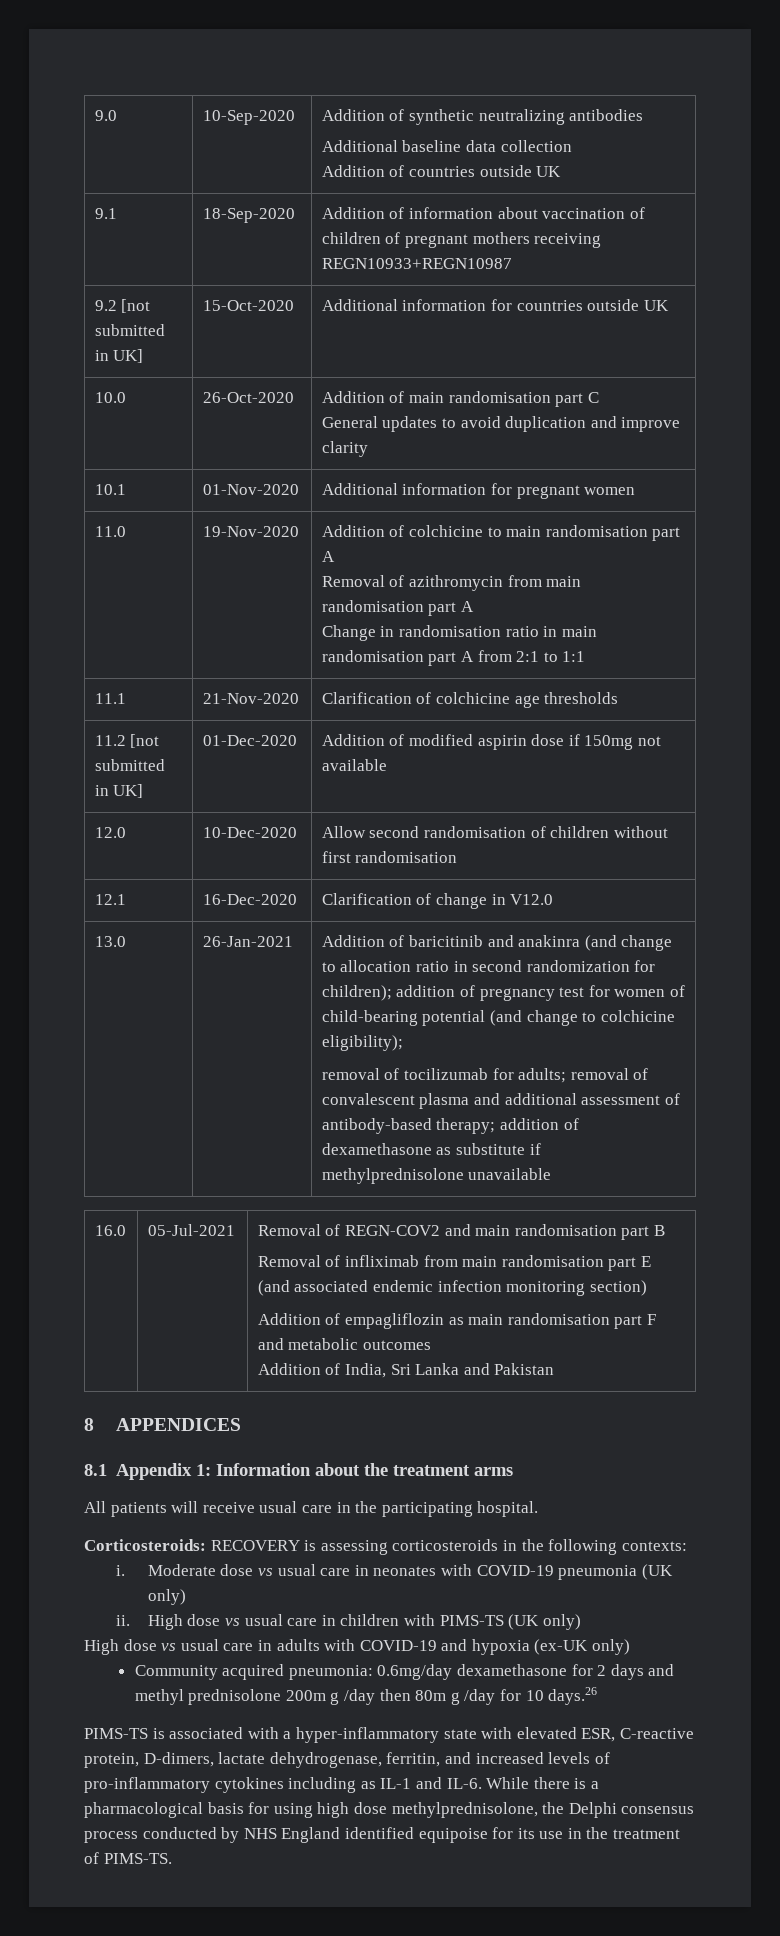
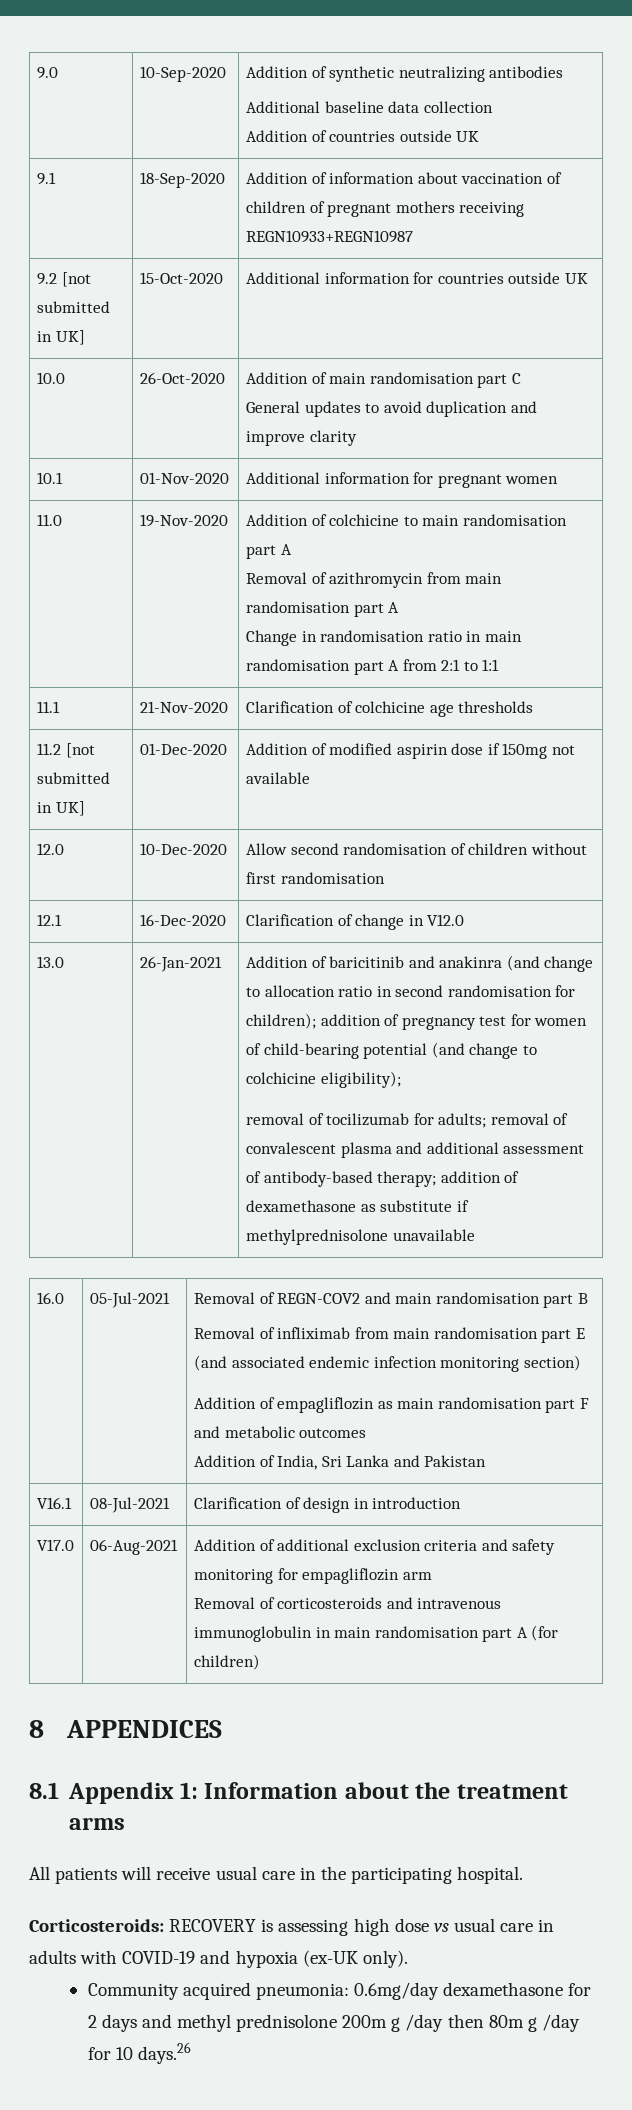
- Addition of baricitinib and anakinra (and change to allocation ratio in second randomization for children); addition of pregnancy test for women of child-bearing potential (and change to colchicine eligibility);
+ Addition of baricitinib and anakinra (and change to allocation ratio in second randomisation for children); addition of pregnancy test for women of child-bearing potential (and change to colchicine eligibility);
+ V16.1 | 08-Jul-2021 | Clarification of design in introduction
+ V17.0 | 06-Aug-2021 | Addition of additional exclusion criteria and safety monitoring for empagliflozin arm
+ Removal of corticosteroids and intravenous immunoglobulin in main randomisation part A (for children)
- Corticosteroids: RECOVERY is assessing corticosteroids in the following contexts:
- i. Moderate dose vs usual care in neonates with COVID-19 pneumonia (UK only)
- ii. High dose vs usual care in children with PIMS-TS (UK only)
- High dose vs usual care in adults with COVID-19 and hypoxia (ex-UK only)
+ Corticosteroids: RECOVERY is assessing high dose vs usual care in adults with COVID-19 and hypoxia (ex-UK only).
- PIMS-TS is associated with a hyper-inflammatory state with elevated ESR, C-reactive protein, D-dimers, lactate dehydrogenase, ferritin, and increased levels of pro-inflammatory cytokines including as IL-1 and IL-6. While there is a pharmacological basis for using high dose methylprednisolone, the Delphi consensus process conducted by NHS England identified equipoise for its use in the treatment of PIMS-TS.

